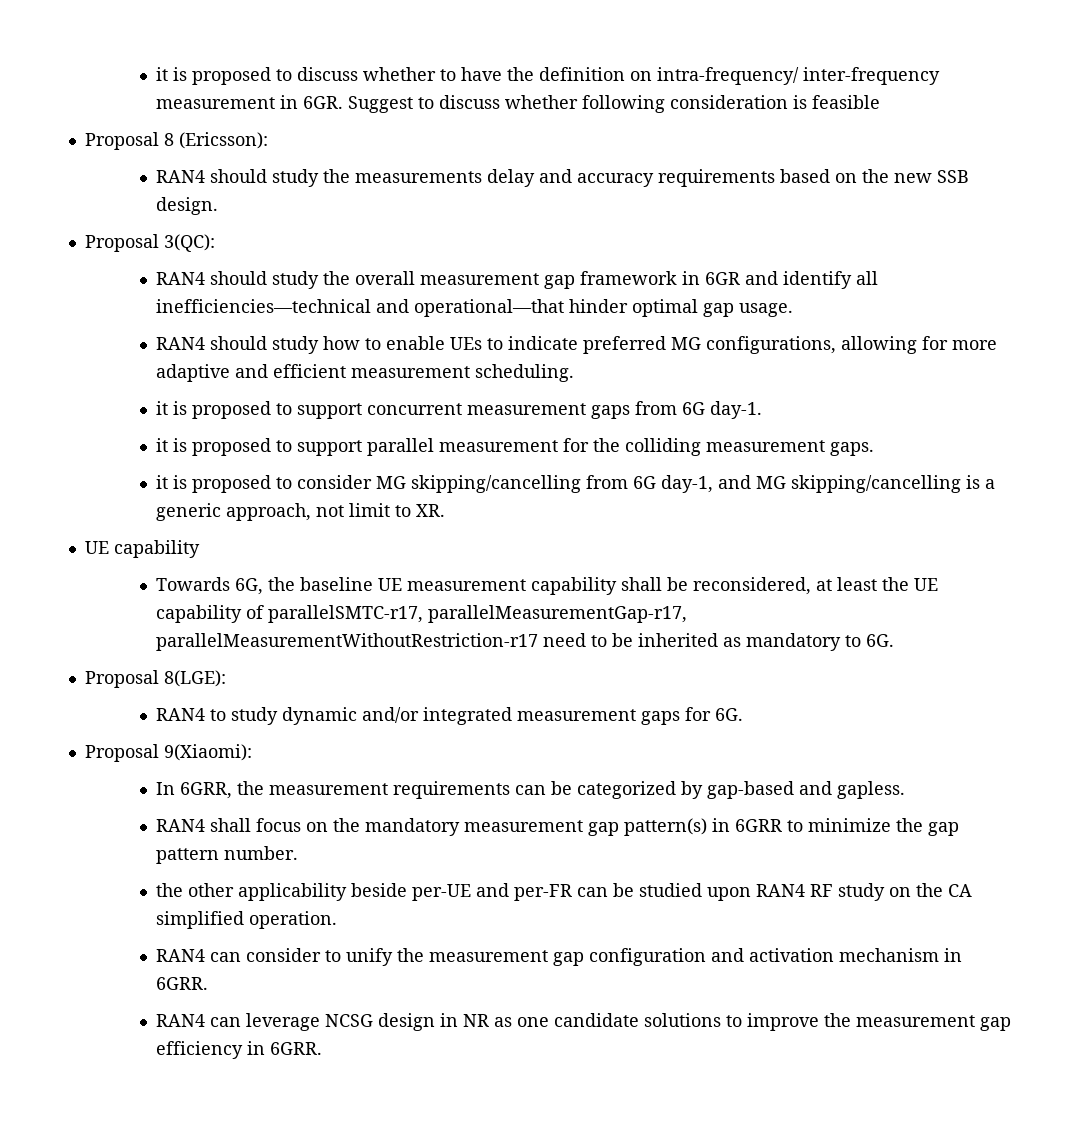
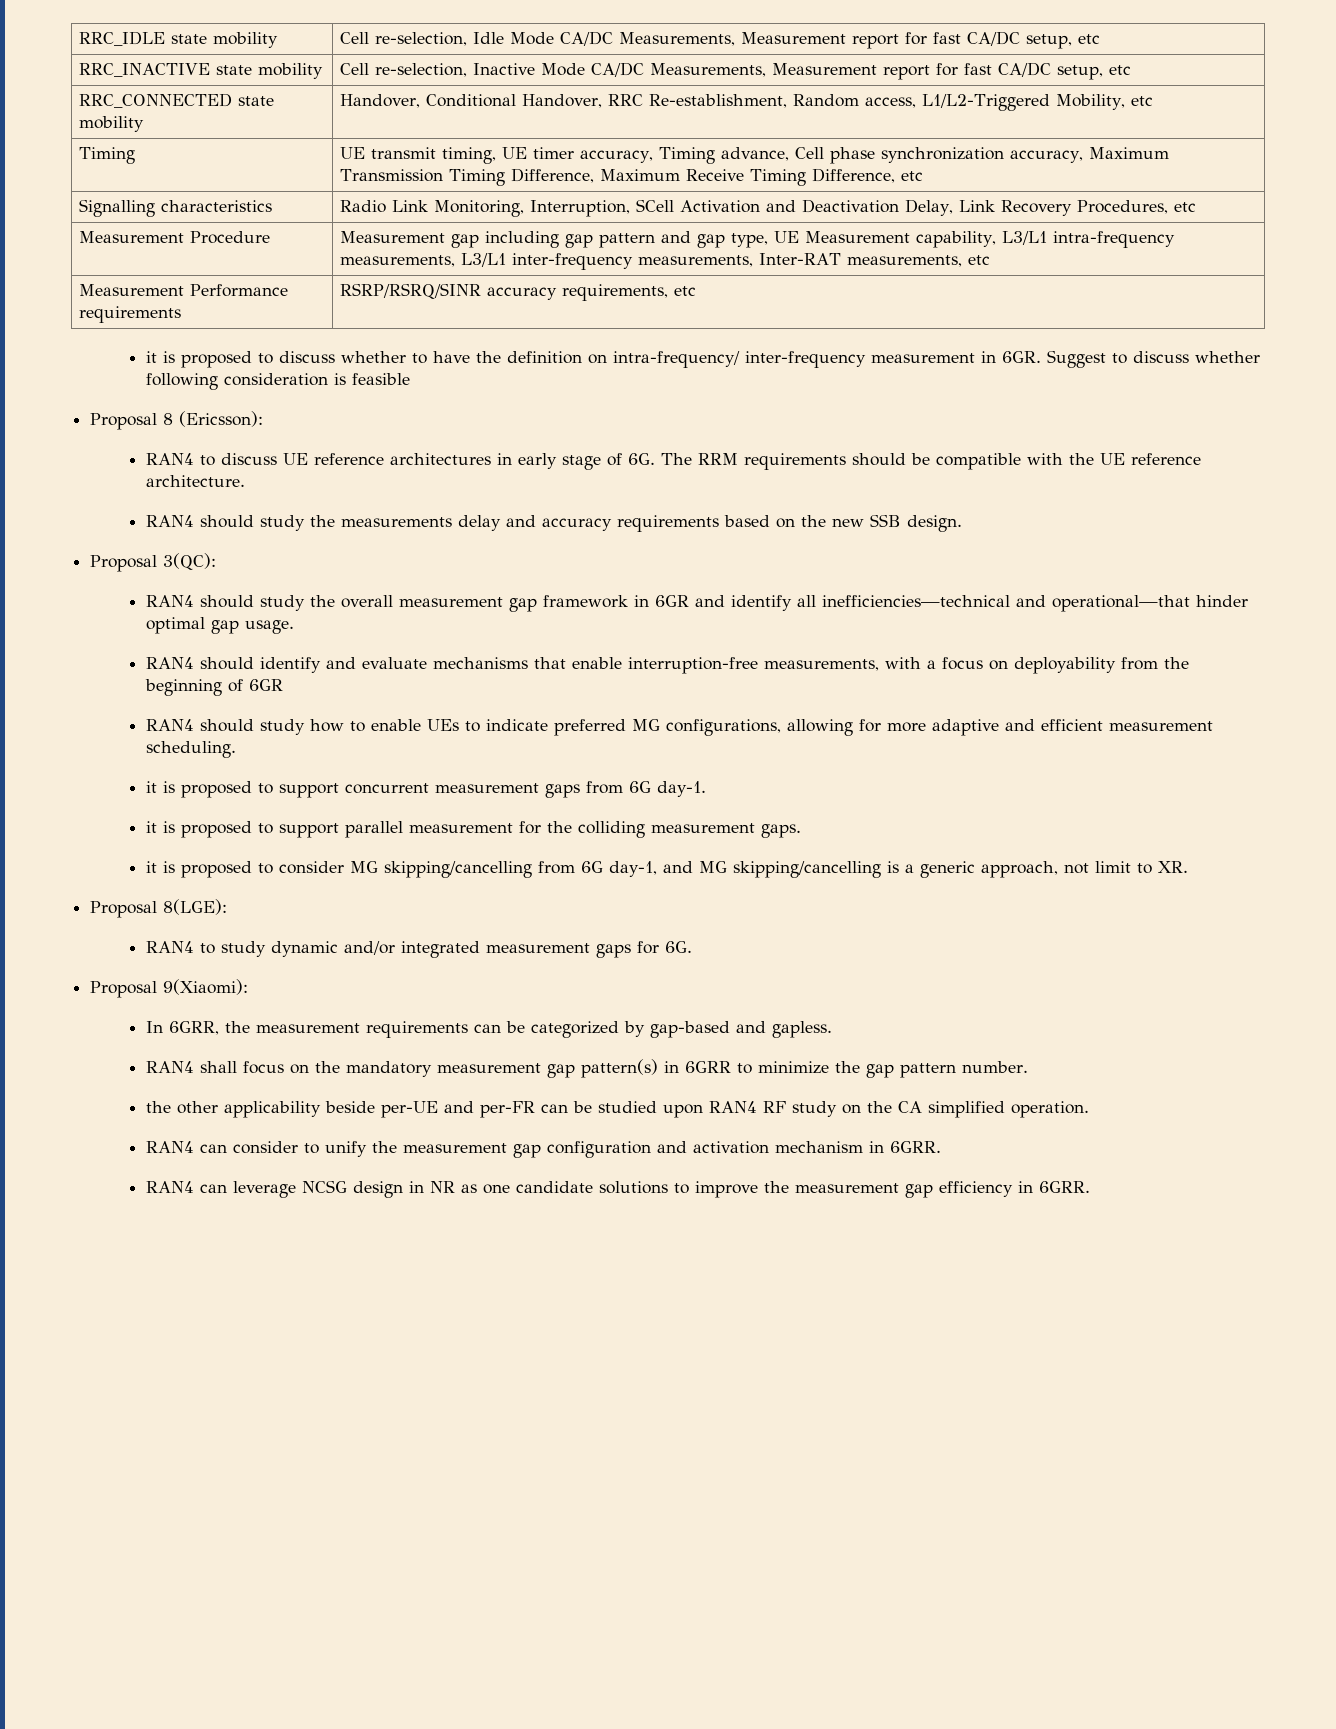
+ RRC_IDLE state mobility | Cell re-selection, Idle Mode CA/DC Measurements, Measurement report for fast CA/DC setup, etc
+ RRC_INACTIVE state mobility | Cell re-selection, Inactive Mode CA/DC Measurements, Measurement report for fast CA/DC setup, etc
+ RRC_CONNECTED state mobility | Handover, Conditional Handover, RRC Re-establishment, Random access, L1/L2-Triggered Mobility, etc
+ Timing | UE transmit timing, UE timer accuracy, Timing advance, Cell phase synchronization accuracy, Maximum Transmission Timing Difference, Maximum Receive Timing Difference, etc
+ Signalling characteristics | Radio Link Monitoring, Interruption, SCell Activation and Deactivation Delay, Link Recovery Procedures, etc
+ Measurement Procedure | Measurement gap including gap pattern and gap type, UE Measurement capability, L3/L1 intra-frequency measurements, L3/L1 inter-frequency measurements, Inter-RAT measurements, etc
+ Measurement Performance requirements | RSRP/RSRQ/SINR accuracy requirements, etc
+ RAN4 to discuss UE reference architectures in early stage of 6G. The RRM requirements should be compatible with the UE reference architecture.
+ RAN4 should identify and evaluate mechanisms that enable interruption-free measurements, with a focus on deployability from the beginning of 6GR
  it is proposed to consider MG skipping/cancelling from 6G day-1, and MG skipping/cancelling is a generic approach, not limit to XR.
- UE capability
- Towards 6G, the baseline UE measurement capability shall be reconsidered, at least the UE capability of parallelSMTC-r17, parallelMeasurementGap-r17, parallelMeasurementWithoutRestriction-r17 need to be inherited as mandatory to 6G.

